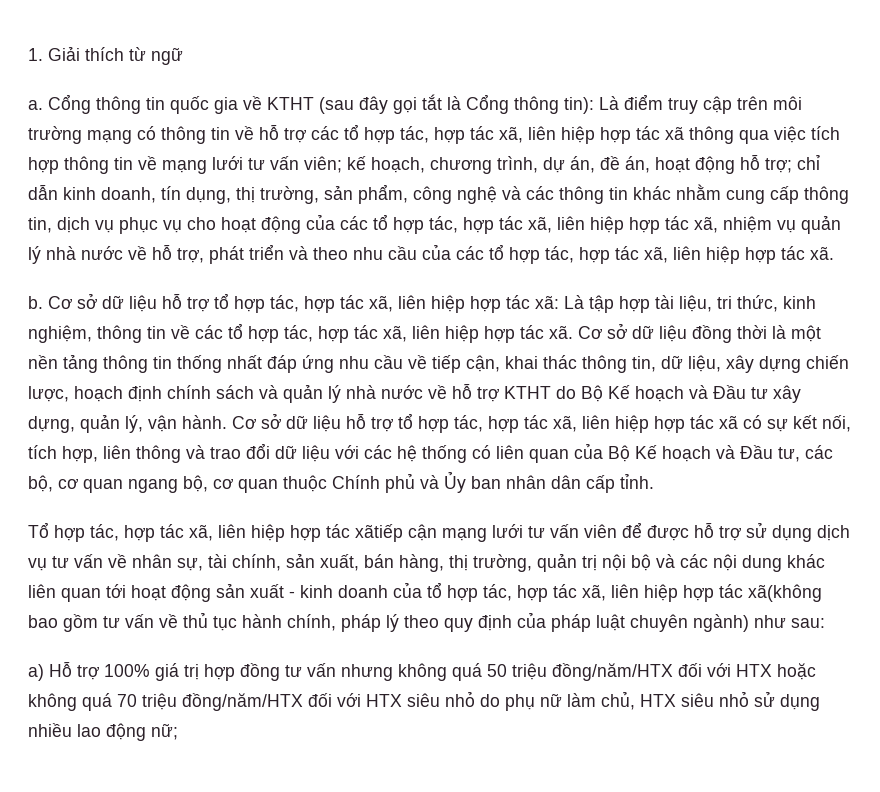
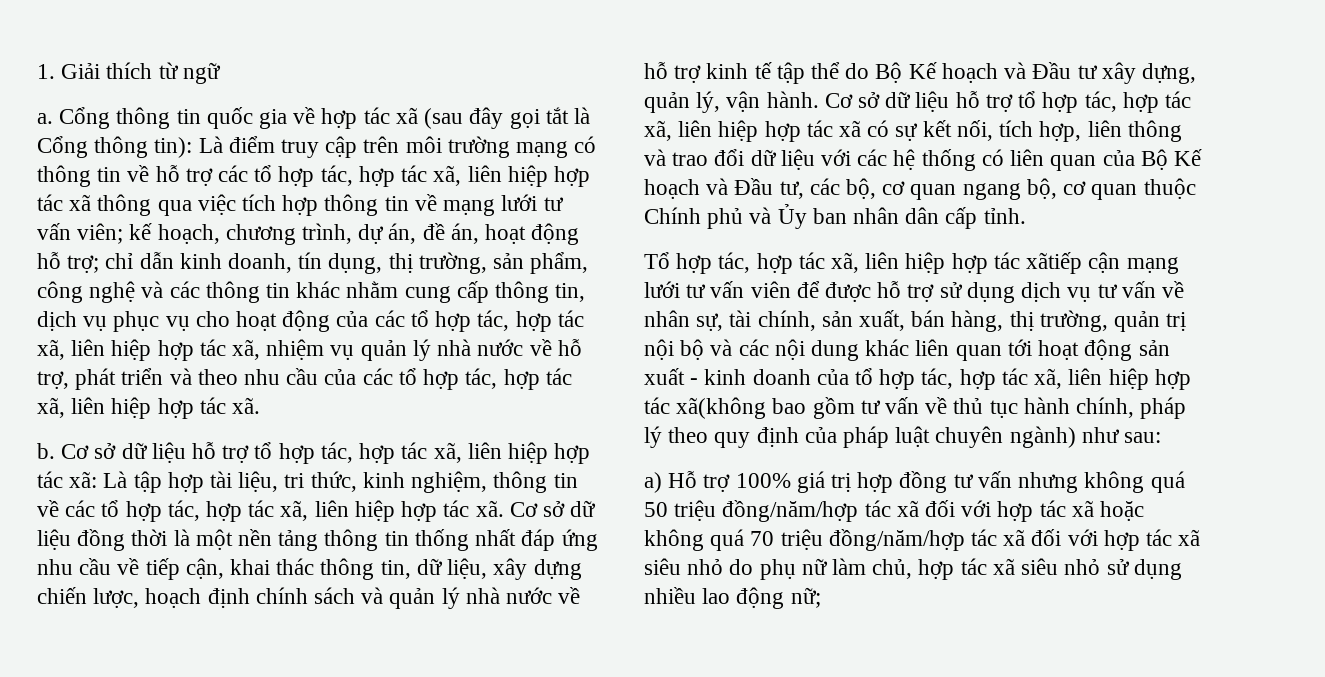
- Cổng thông tin quốc gia về KTHT (sau đây gọi tắt là Cổng thông tin):
+ Cổng thông tin quốc gia về hợp tác xã (sau đây gọi tắt là Cổng thông tin):
- Cơ sở dữ liệu đồng thời là một nền tảng thông tin thống nhất đáp ứng nhu cầu về tiếp cận, khai thác thông tin, dữ liệu, xây dựng chiến lược, hoạch định chính sách và quản lý nhà nước về hỗ trợ KTHT do Bộ Kế hoạch và Đầu tư xây dựng, quản lý, vận hành.
+ Cơ sở dữ liệu đồng thời là một nền tảng thông tin thống nhất đáp ứng nhu cầu về tiếp cận, khai thác thông tin, dữ liệu, xây dựng chiến lược, hoạch định chính sách và quản lý nhà nước về hỗ trợ kinh tế tập thể do Bộ Kế hoạch và Đầu tư xây dựng, quản lý, vận hành.
- a) Hỗ trợ 100% giá trị hợp đồng tư vấn nhưng không quá 50 triệu đồng/năm/HTX đối với HTX hoặc không quá 70 triệu đồng/năm/HTX đối với HTX siêu nhỏ do phụ nữ làm chủ, HTX siêu nhỏ sử dụng nhiều lao động nữ;
+ a) Hỗ trợ 100% giá trị hợp đồng tư vấn nhưng không quá 50 triệu đồng/năm/hợp tác xã đối với hợp tác xã hoặc không quá 70 triệu đồng/năm/hợp tác xã đối với hợp tác xã siêu nhỏ do phụ nữ làm chủ, hợp tác xã siêu nhỏ sử dụng nhiều lao động nữ;

